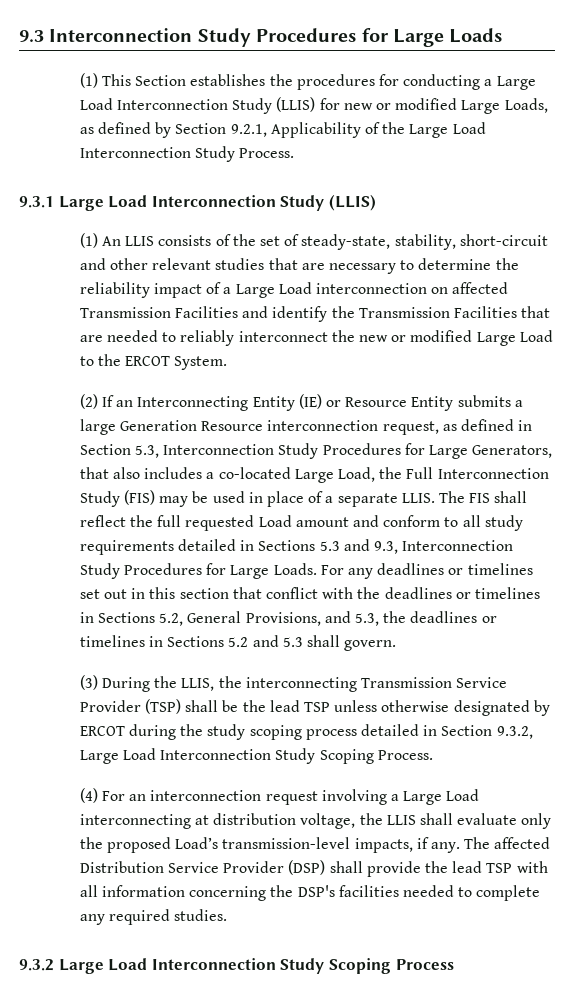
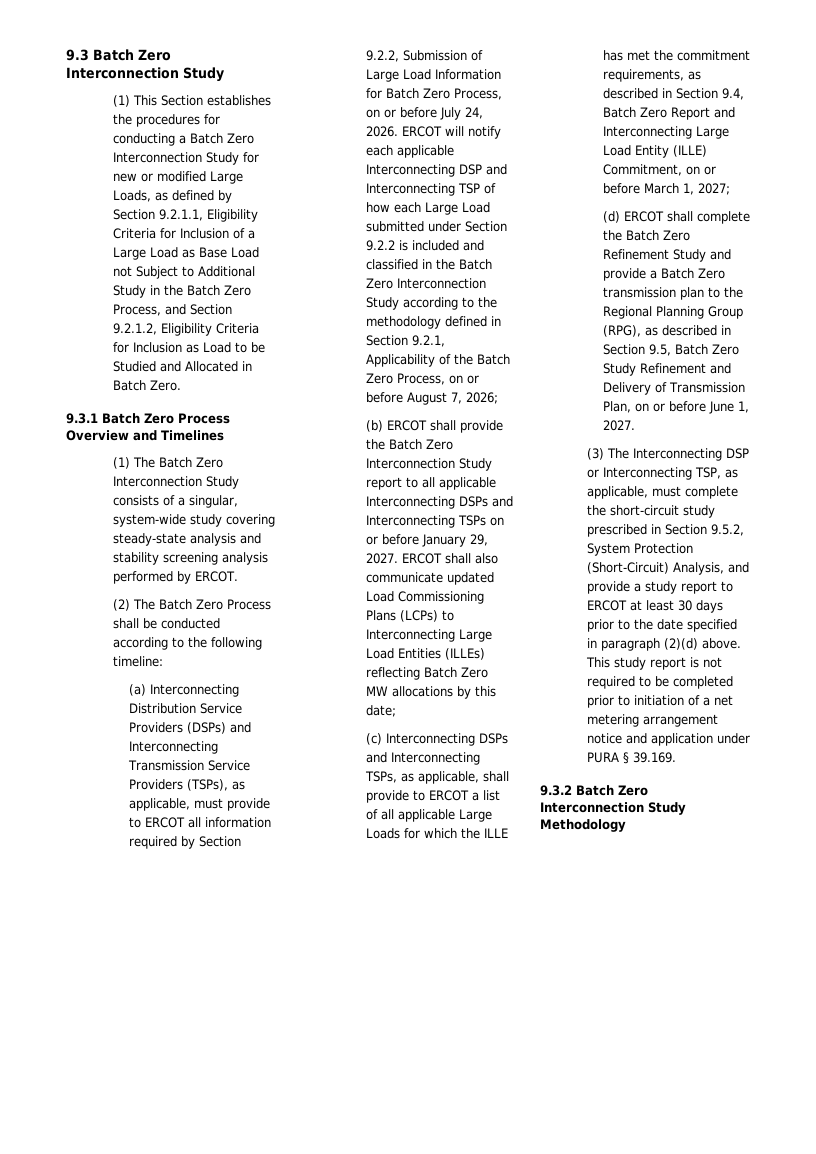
- 9.3 Interconnection Study Procedures for Large Loads
+ 9.3 Batch Zero Interconnection Study
- (1) This Section establishes the procedures for conducting a Large Load Interconnection Study (LLIS) for new or modified Large Loads, as defined by Section 9.2.1, Applicability of the Large Load Interconnection Study Process.
- 9.3.1 Large Load Interconnection Study (LLIS)
- (1) An LLIS consists of the set of steady-state, stability, short-circuit and other relevant studies that are necessary to determine the reliability impact of a Large Load interconnection on affected Transmission Facilities and identify the Transmission Facilities that are needed to reliably interconnect the new or modified Large Load to the ERCOT System.
- (2) If an Interconnecting Entity (IE) or Resource Entity submits a large Generation Resource interconnection request, as defined in Section 5.3, Interconnection Study Procedures for Large Generators, that also includes a co-located Large Load, the Full Interconnection Study (FIS) may be used in place of a separate LLIS. The FIS shall reflect the full requested Load amount and conform to all study requirements detailed in Sections 5.3 and 9.3, Interconnection Study Procedures for Large Loads. For any deadlines or timelines set out in this section that conflict with the deadlines or timelines in Sections 5.2, General Provisions, and 5.3, the deadlines or timelines in Sections 5.2 and 5.3 shall govern.
- (3) During the LLIS, the interconnecting Transmission Service Provider (TSP) shall be the lead TSP unless otherwise designated by ERCOT during the study scoping process detailed in Section 9.3.2, Large Load Interconnection Study Scoping Process.
- (4) For an interconnection request involving a Large Load interconnecting at distribution voltage, the LLIS shall evaluate only the proposed Load’s transmission-level impacts, if any. The affected Distribution Service Provider (DSP) shall provide the lead TSP with all information concerning the DSP's facilities needed to complete any required studies.
- 9.3.2 Large Load Interconnection Study Scoping Process
+ (1) This Section establishes the procedures for conducting a Batch Zero Interconnection Study for new or modified Large Loads, as defined by Section 9.2.1.1, Eligibility Criteria for Inclusion of a Large Load as Base Load not Subject to Additional Study in the Batch Zero Process, and Section 9.2.1.2, Eligibility Criteria for Inclusion as Load to be Studied and Allocated in Batch Zero.
+ 9.3.1 Batch Zero Process Overview and Timelines
+ (1) The Batch Zero Interconnection Study consists of a singular, system-wide study covering steady-state analysis and stability screening analysis performed by ERCOT.
+ (2) The Batch Zero Process shall be conducted according to the following timeline:
+ (a) Interconnecting Distribution Service Providers (DSPs) and Interconnecting Transmission Service Providers (TSPs), as applicable, must provide to ERCOT all information required by Section 9.2.2, Submission of Large Load Information for Batch Zero Process, on or before July 24, 2026. ERCOT will notify each applicable Interconnecting DSP and Interconnecting TSP of how each Large Load submitted under Section 9.2.2 is included and classified in the Batch Zero Interconnection Study according to the methodology defined in Section 9.2.1, Applicability of the Batch Zero Process, on or before August 7, 2026;
+ (b) ERCOT shall provide the Batch Zero Interconnection Study report to all applicable Interconnecting DSPs and Interconnecting TSPs on or before January 29, 2027. ERCOT shall also communicate updated Load Commissioning Plans (LCPs) to Interconnecting Large Load Entities (ILLEs) reflecting Batch Zero MW allocations by this date;
+ (c) Interconnecting DSPs and Interconnecting TSPs, as applicable, shall provide to ERCOT a list of all applicable Large Loads for which the ILLE has met the commitment requirements, as described in Section 9.4, Batch Zero Report and Interconnecting Large Load Entity (ILLE) Commitment, on or before March 1, 2027;
+ (d) ERCOT shall complete the Batch Zero Refinement Study and provide a Batch Zero transmission plan to the Regional Planning Group (RPG), as described in Section 9.5, Batch Zero Study Refinement and Delivery of Transmission Plan, on or before June 1, 2027.
+ (3) The Interconnecting DSP or Interconnecting TSP, as applicable, must complete the short-circuit study prescribed in Section 9.5.2, System Protection (Short-Circuit) Analysis, and provide a study report to ERCOT at least 30 days prior to the date specified in paragraph (2)(d) above. This study report is not required to be completed prior to initiation of a net metering arrangement notice and application under PURA § 39.169.
+ 9.3.2 Batch Zero Interconnection Study Methodology

